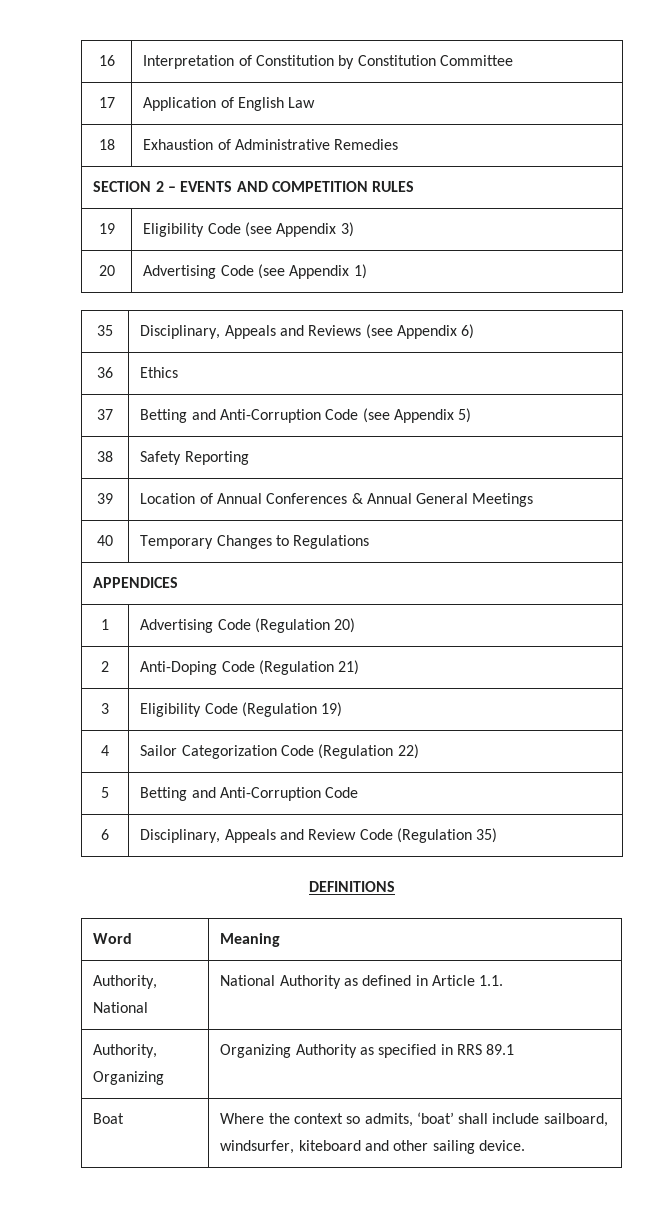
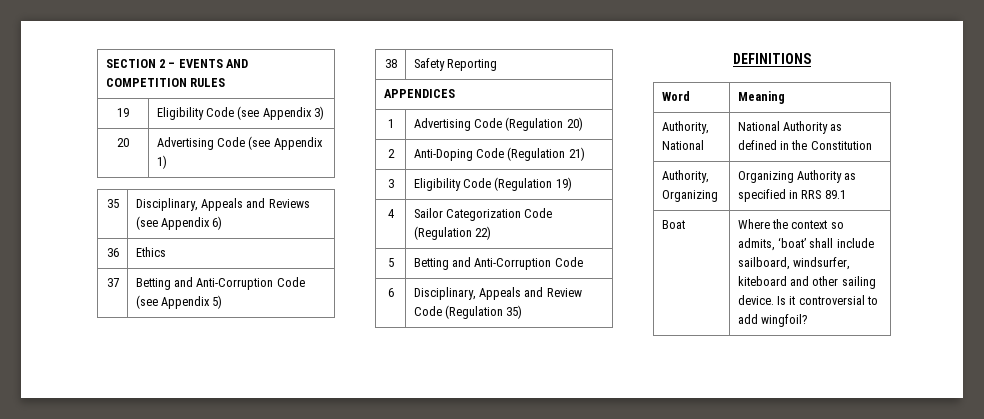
- 16 | Interpretation of Constitution by Constitution Committee
- 17 | Application of English Law
- 18 | Exhaustion of Administrative Remedies
- 39 | Location of Annual Conferences & Annual General Meetings
- 40 | Temporary Changes to Regulations
- Authority, National | National Authority as defined in Article 1.1.
+ Authority, National | National Authority as defined in the Constitution
- Boat | Where the context so admits, ‘boat’ shall include sailboard, windsurfer, kiteboard and other sailing device.
+ Boat | Where the context so admits, ‘boat’ shall include sailboard, windsurfer, kiteboard and other sailing device. Is it controversial to add wingfoil?

